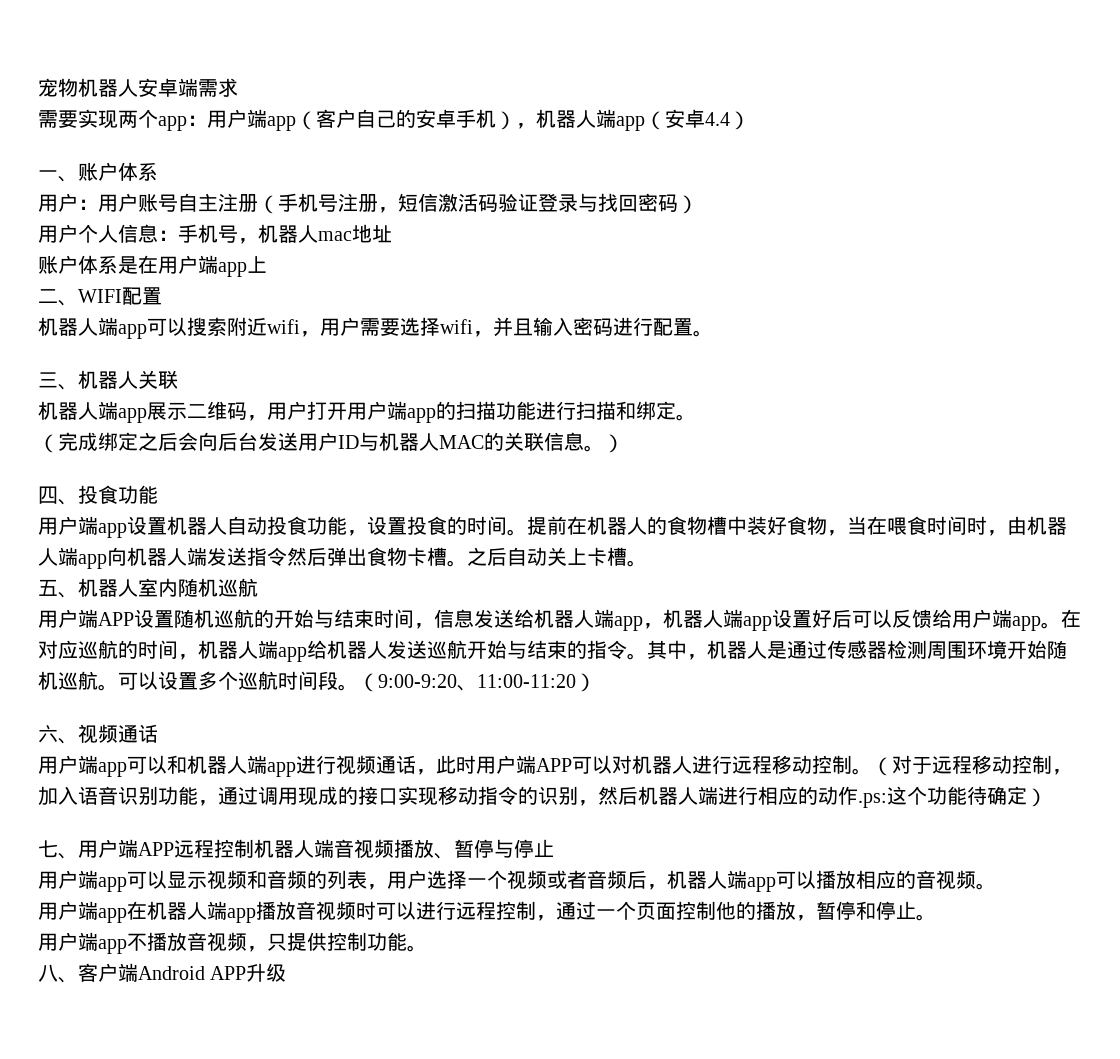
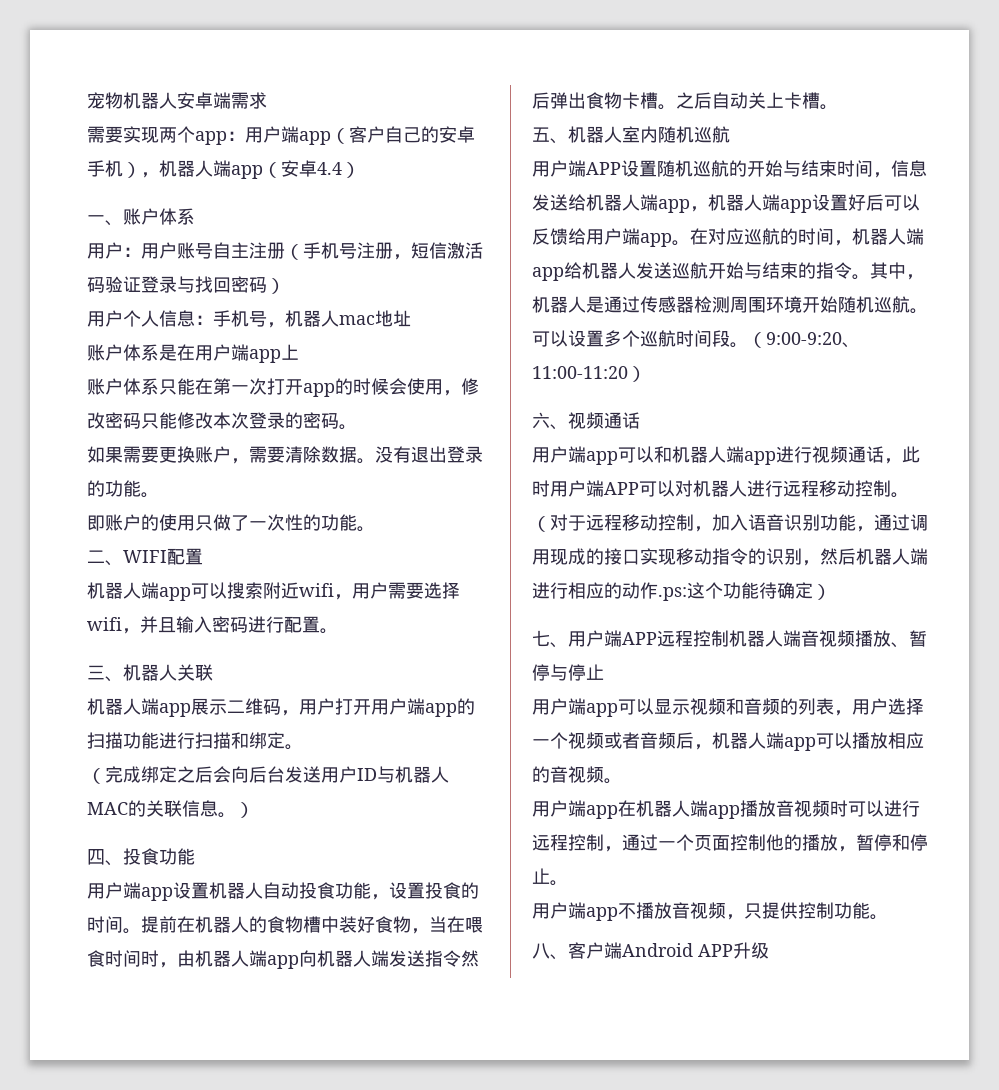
+ 账户体系只能在第一次打开app的时候会使用，修改密码只能修改本次登录的密码。
+ 如果需要更换账户，需要清除数据。没有退出登录的功能。
+ 即账户的使用只做了一次性的功能。

